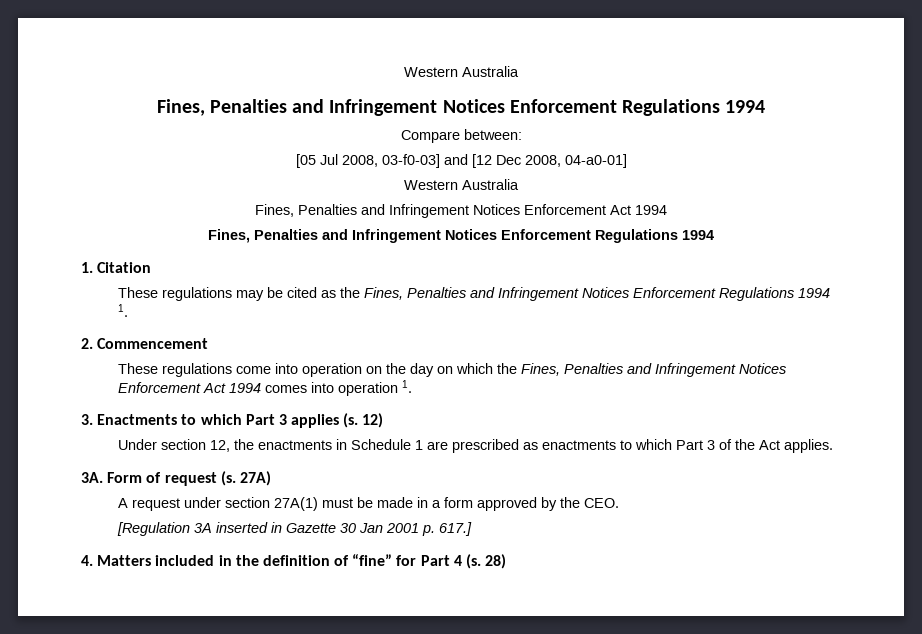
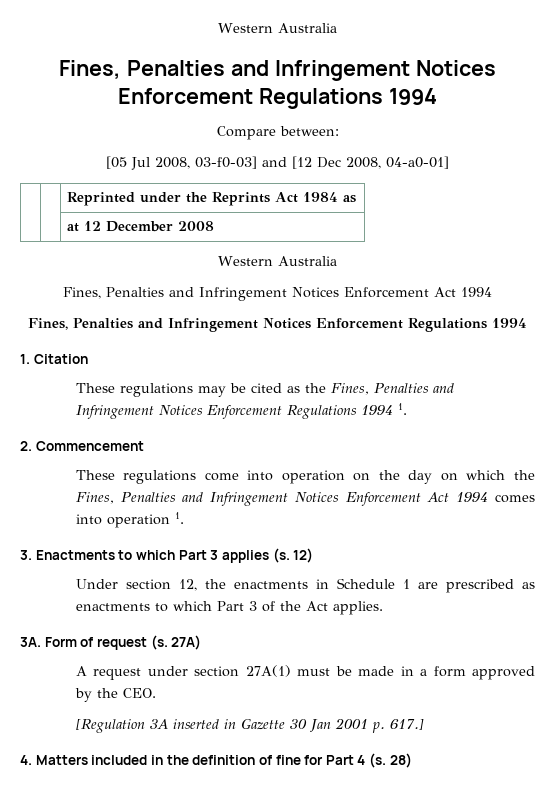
+ | | Reprinted under the Reprints Act 1984 as
+ | | at 12 December 2008
- 4. Matters included in the definition of “fine” for Part 4 (s.
+ 4. Matters included in the definition of fine for Part 4 (s.

